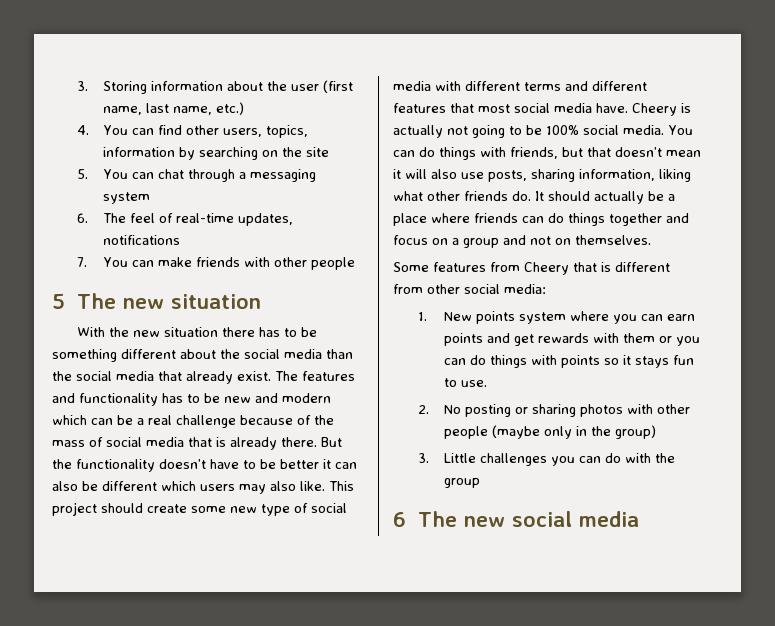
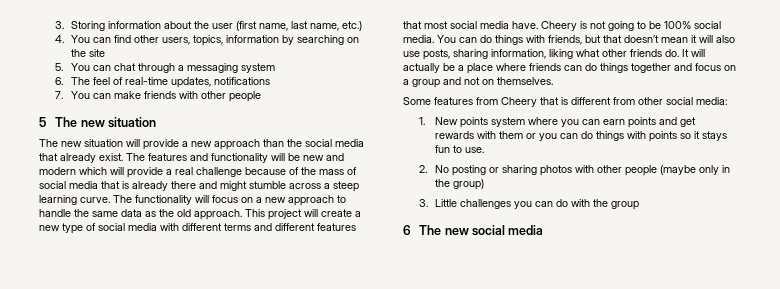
- With the new situation there has to be something different about the social media than the social media that already exist.
+ The new situation will provide a new approach than the social media that already exist.
- The features and functionality has to be new and modern which can be a real challenge because of the mass of social media that is already there. But the functionality doesn’t have to be better it can also be different which users may also like. This project should create some new type of social media with different terms and different features that most social media have.
+ The features and functionality will be new and modern which will provide a real challenge because of the mass of social media that is already there and might stumble across a steep learning curve. The functionality will focus on a new approach to handle the same data as the old approach. This project will create a new type of social media with different terms and different features that most social media have.
- Cheery is actually not going to be 100% social media.
+ Cheery is not going to be 100% social media.
- It should actually be a place where friends can do things together and focus on a group and not on themselves.
+ It will actually be a place where friends can do things together and focus on a group and not on themselves.

